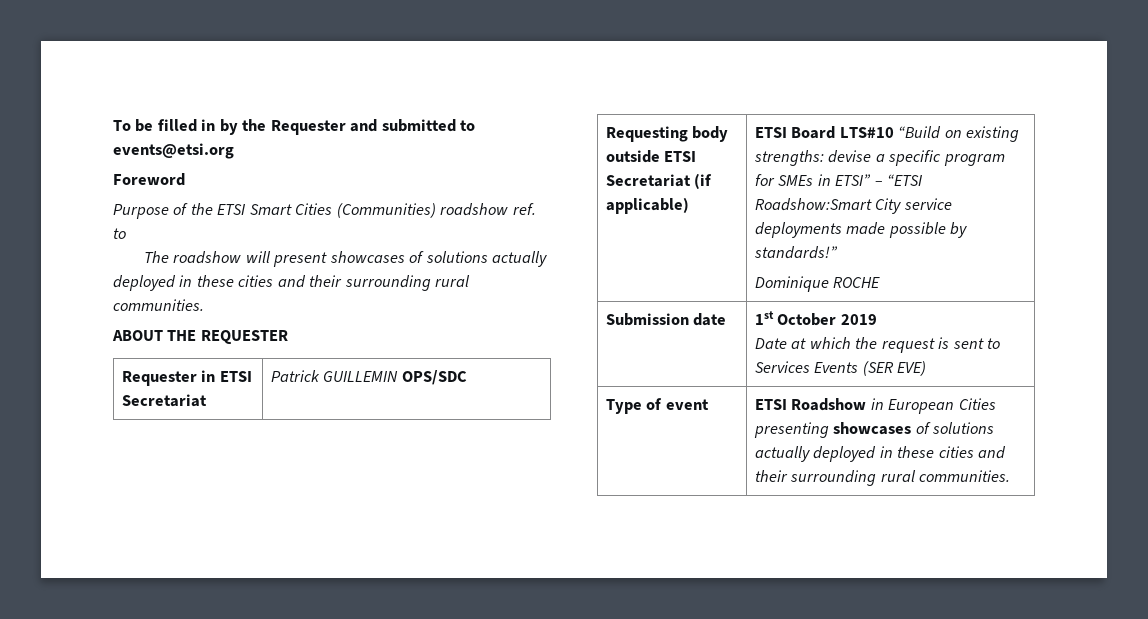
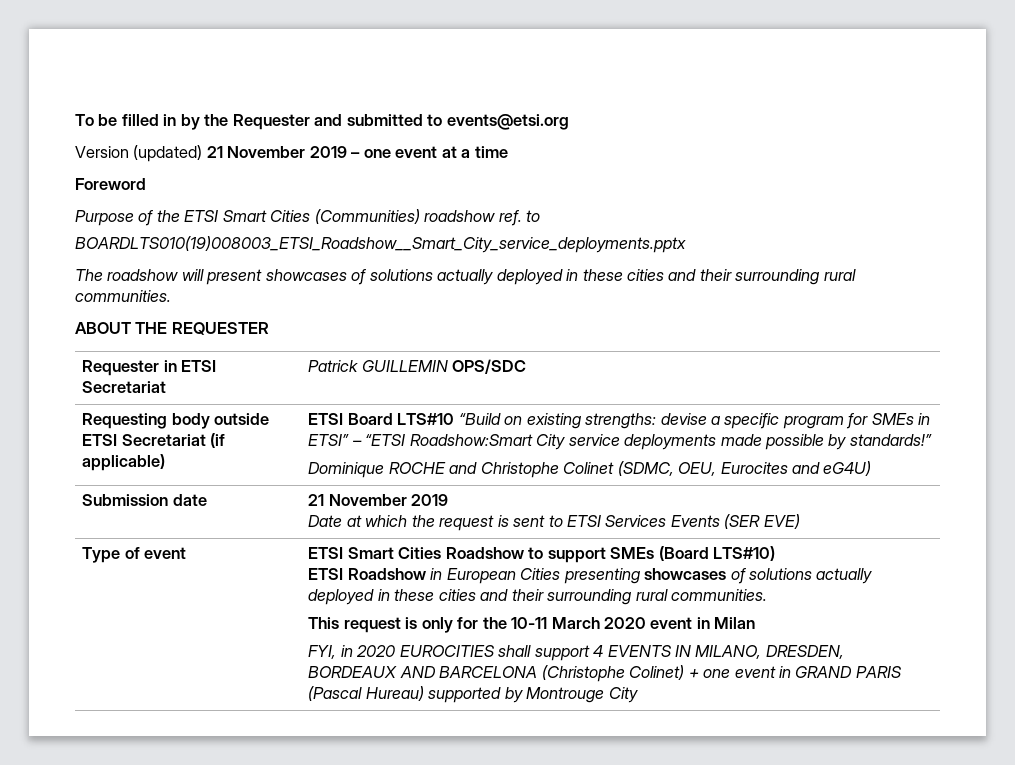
+ Version (updated) 21 November 2019 – one event at a time
+ BOARDLTS010(19)008003_ETSI_Roadshow__Smart_City_service_deployments.pptx
- Dominique ROCHE
+ Dominique ROCHE and Christophe Colinet (SDMC, OEU, Eurocites and eG4U)
- Submission date | 1st October 2019
- Date at which the request is sent to Services Events (SER EVE)
+ Submission date | 21 November 2019
+ Date at which the request is sent to ETSI Services Events (SER EVE)
+ ETSI Smart Cities Roadshow to support SMEs (Board LTS#10)
+ This request is only for the 10-11 March 2020 event in Milan
+ FYI, in 2020 EUROCITIES shall support 4 EVENTS IN MILANO, DRESDEN, BORDEAUX AND BARCELONA (Christophe Colinet) + one event in GRAND PARIS (Pascal Hureau) supported by Montrouge City

